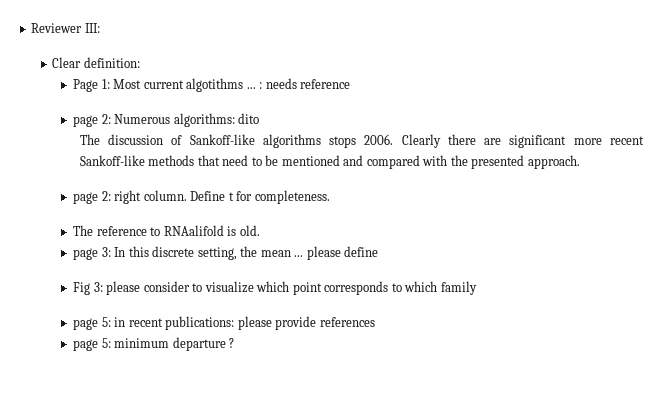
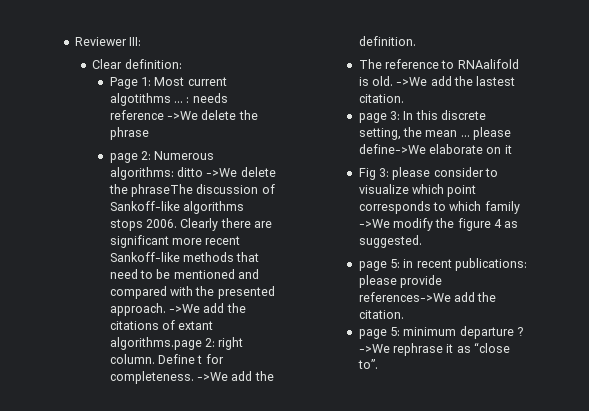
- Page 1: Most current algotithms ... : needs reference
+ Page 1: Most current algotithms ... : needs reference ->We delete the phrase
- page 2: Numerous algorithms: dito
- The discussion of Sankoff-like algorithms stops 2006.
+ page 2: Numerous algorithms: ditto ->We delete the phraseThe discussion of Sankoff-like algorithms stops 2006.
- Clearly there are significant more recent Sankoff-like methods that need to be mentioned and compared with the presented approach.
- page 2: right column.
+ Clearly there are significant more recent Sankoff-like methods that need to be mentioned and compared with the presented approach. ->We add the citations of extant algorithms.page 2: right column.
+ ->We add the definition.
+ ->We add the lastest citation.
- page 3: In this discrete setting, the mean ... please define
+ page 3: In this discrete setting, the mean ... please define->We elaborate on it
- Fig 3: please consider to visualize which point corresponds to which family
+ Fig 3: please consider to visualize which point corresponds to which family ->We modify the figure 4 as suggested.
- page 5: in recent publications: please provide references
+ page 5: in recent publications: please provide references->We add the citation.
+ ->We rephrase it as “close to”.

